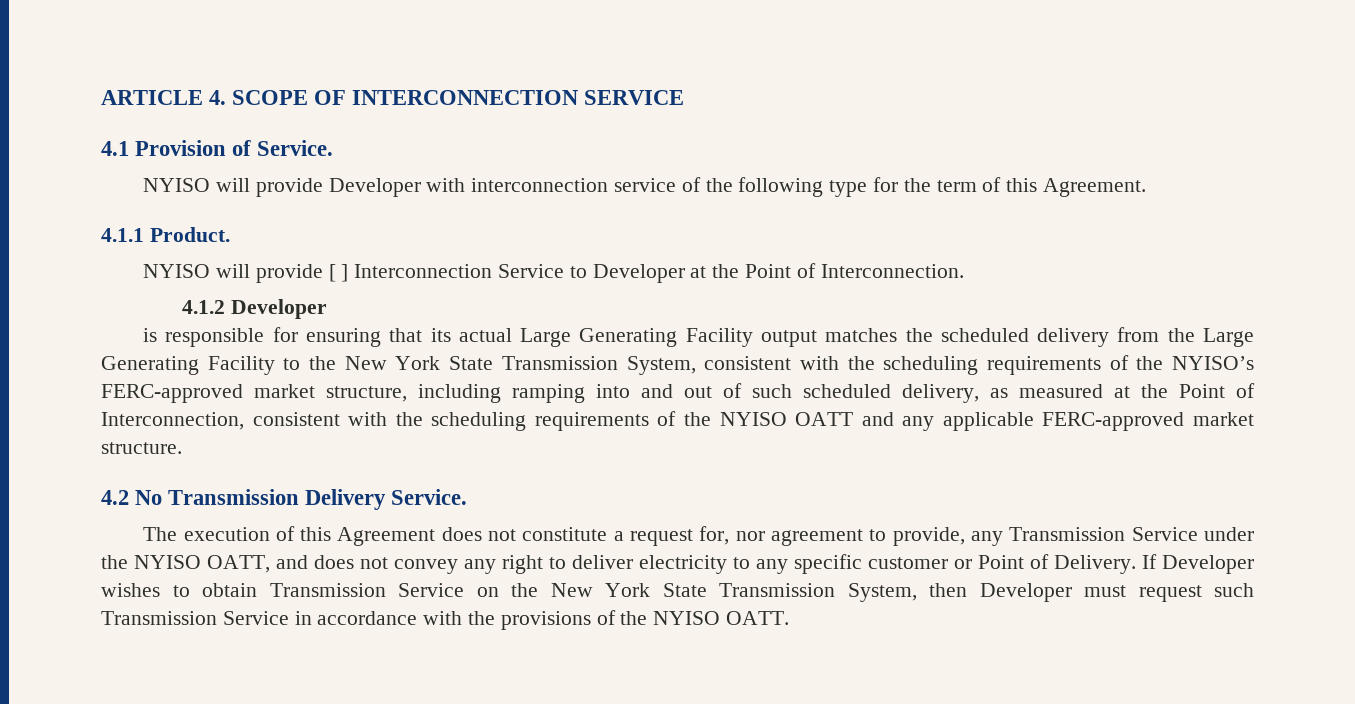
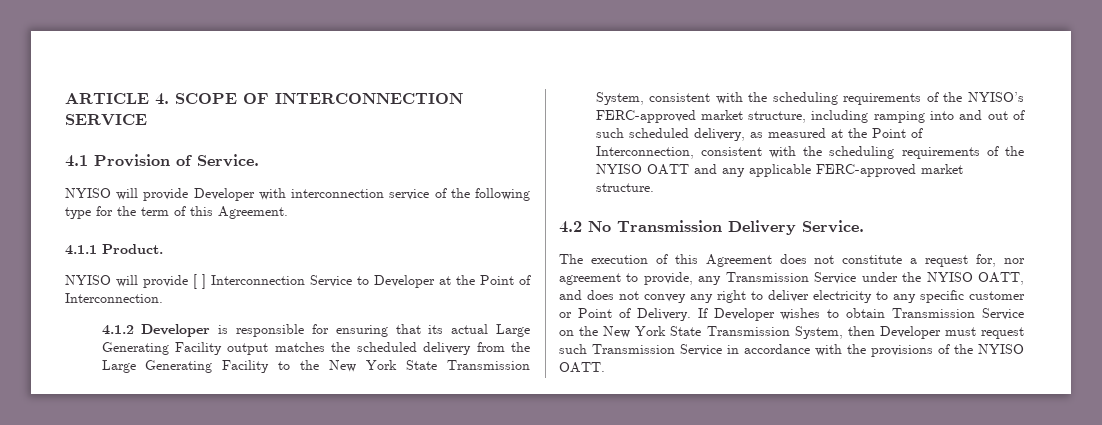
- 4.1.2 Developer
- is responsible for ensuring that its actual Large Generating Facility output matches the scheduled delivery from the Large Generating Facility to the New York State Transmission System, consistent with the scheduling requirements of the NYISO’s FERC-approved market structure, including ramping into and out of such scheduled delivery, as measured at the Point of Interconnection, consistent with the scheduling requirements of the NYISO OATT and any applicable FERC-approved market structure.
+ 4.1.2 Developer is responsible for ensuring that its actual Large Generating Facility output matches the scheduled delivery from the Large Generating Facility to the New York State Transmission System, consistent with the scheduling requirements of the NYISO’s FERC-approved market structure, including ramping into and out of such scheduled delivery, as measured at the Point of Interconnection, consistent with the scheduling requirements of the NYISO OATT and any applicable FERC-approved market structure.

